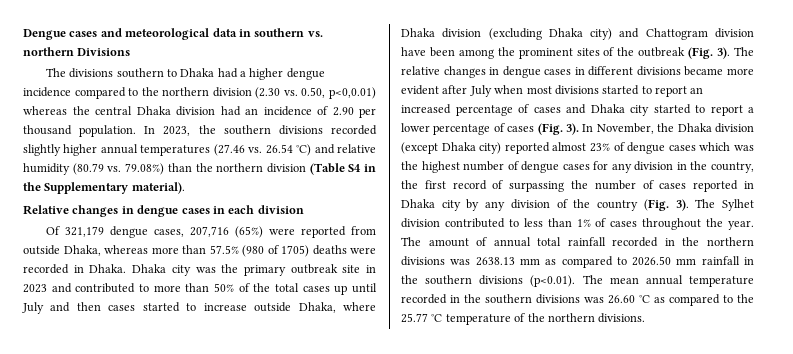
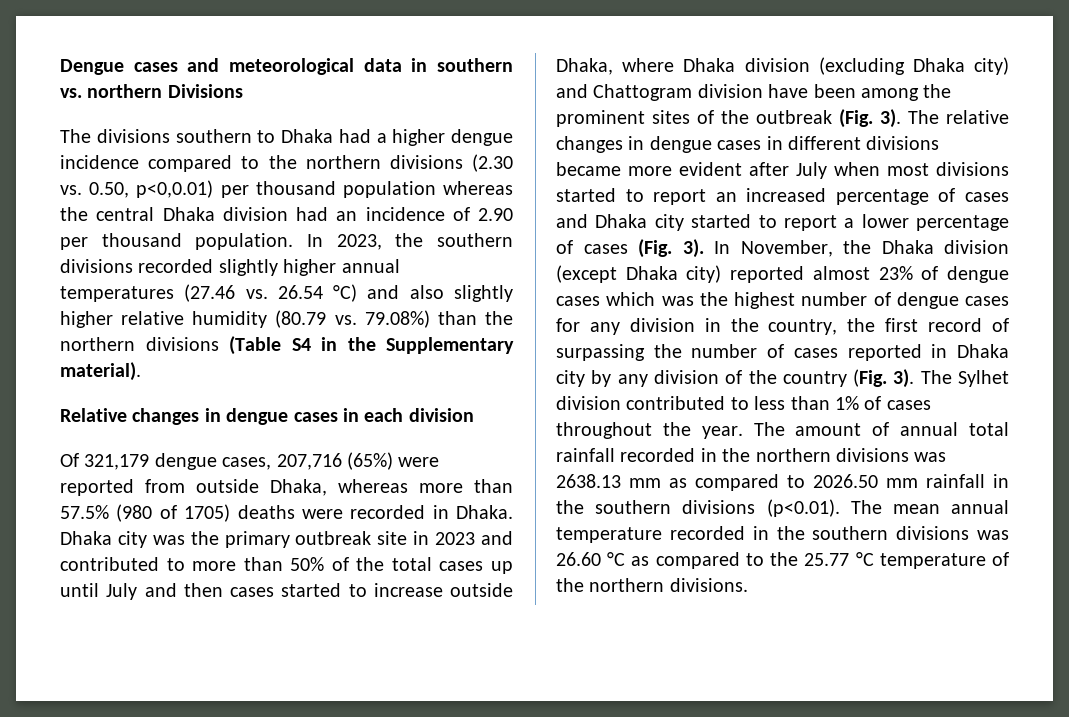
- The divisions southern to Dhaka had a higher dengue incidence compared to the northern division (2.30 vs. 0.50, p<0,0.01) whereas the central Dhaka division had an incidence of 2.90 per thousand population.
+ The divisions southern to Dhaka had a higher dengue incidence compared to the northern divisions (2.30 vs. 0.50, p<0,0.01) per thousand population whereas the central Dhaka division had an incidence of 2.90 per thousand population.
- In 2023, the southern divisions recorded slightly higher annual temperatures (27.46 vs. 26.54 °C) and relative humidity (80.79 vs. 79.08%) than the northern division (Table S4 in the Supplementary material).
+ In 2023, the southern divisions recorded slightly higher annual temperatures (27.46 vs. 26.54 °C) and also slightly higher relative humidity (80.79 vs. 79.08%) than the northern divisions (Table S4 in the Supplementary material).

